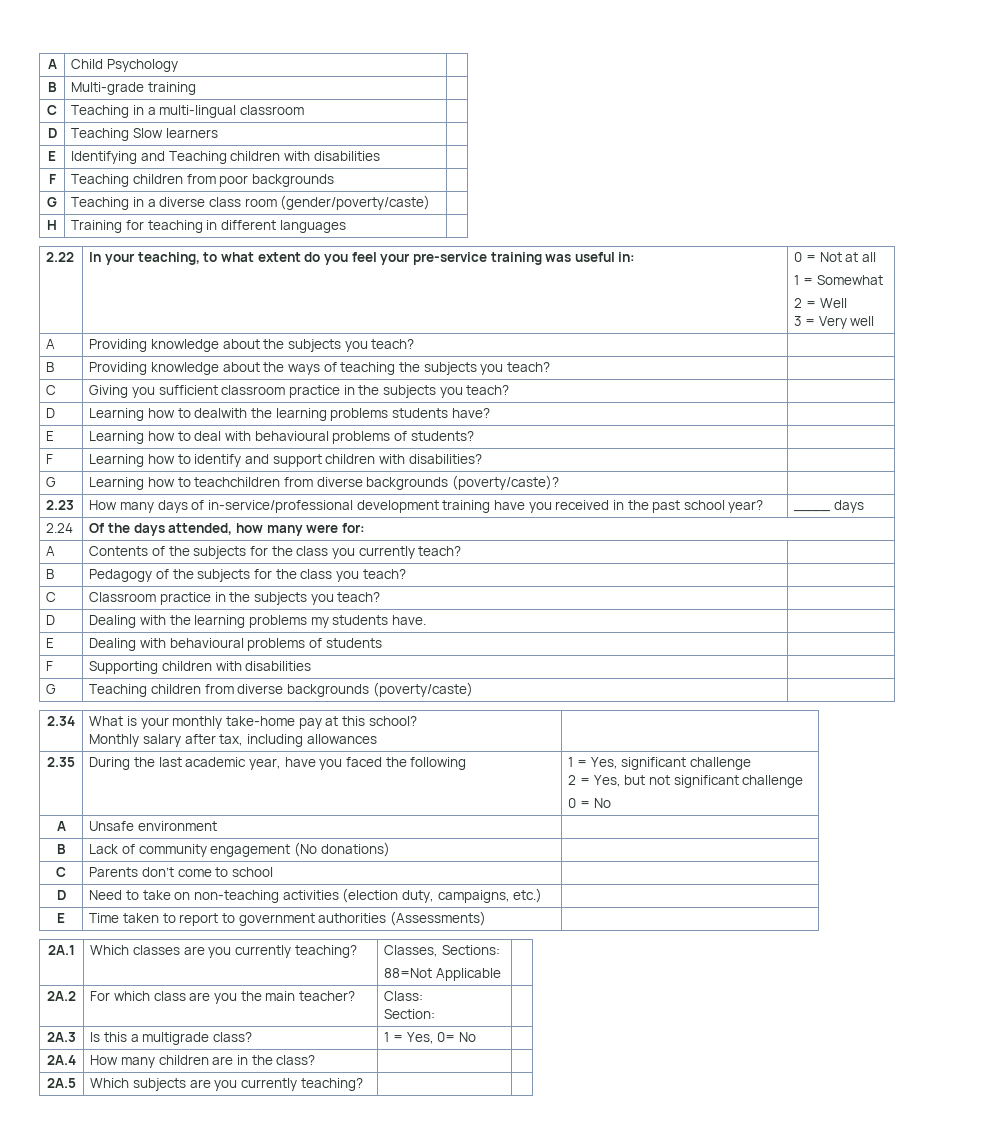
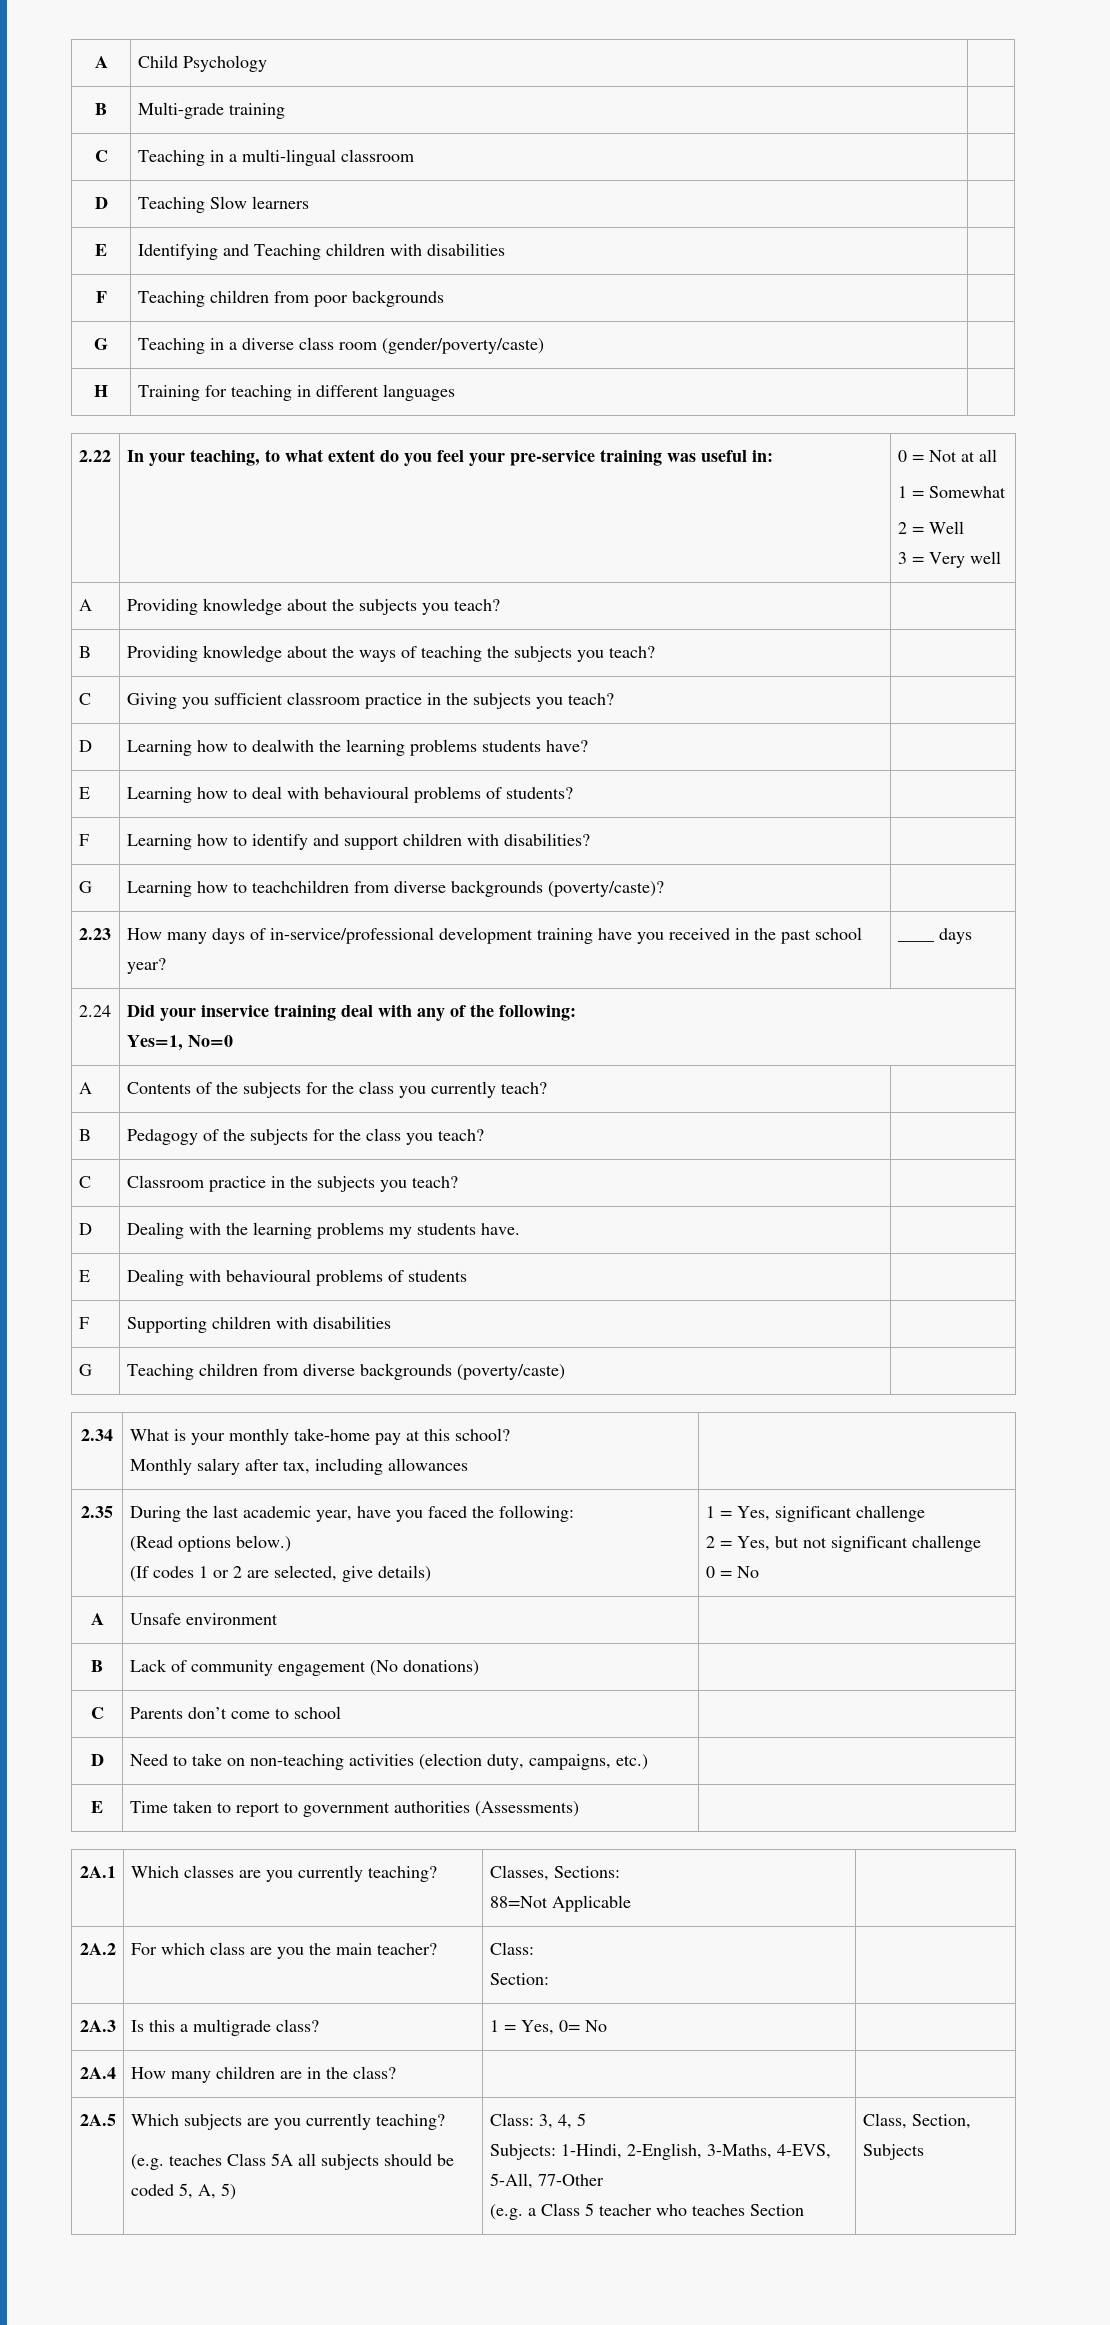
- 2.24 | Of the days attended, how many were for:
+ 2.24 | Did your inservice training deal with any of the following:
+ Yes=1, No=0
- 2.35 | During the last academic year, have you faced the following | 1 = Yes, significant challenge
+ 2.35 | During the last academic year, have you faced the following:
+ (Read options below.)
+ (If codes 1 or 2 are selected, give details) | 1 = Yes, significant challenge
+ (e.g. teaches Class 5A all subjects should be coded 5, A, 5) | Class: 3, 4, 5
+ Subjects: 1-Hindi, 2-English, 3-Maths, 4-EVS, 5-All, 77-Other
+ (e.g. a Class 5 teacher who teaches Section | Class, Section, Subjects

